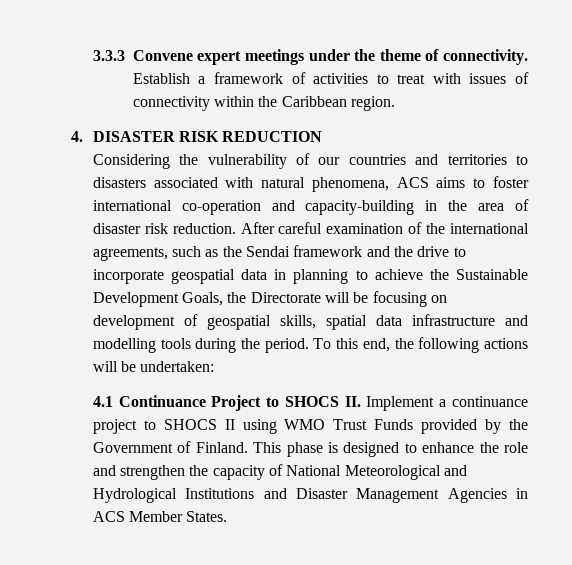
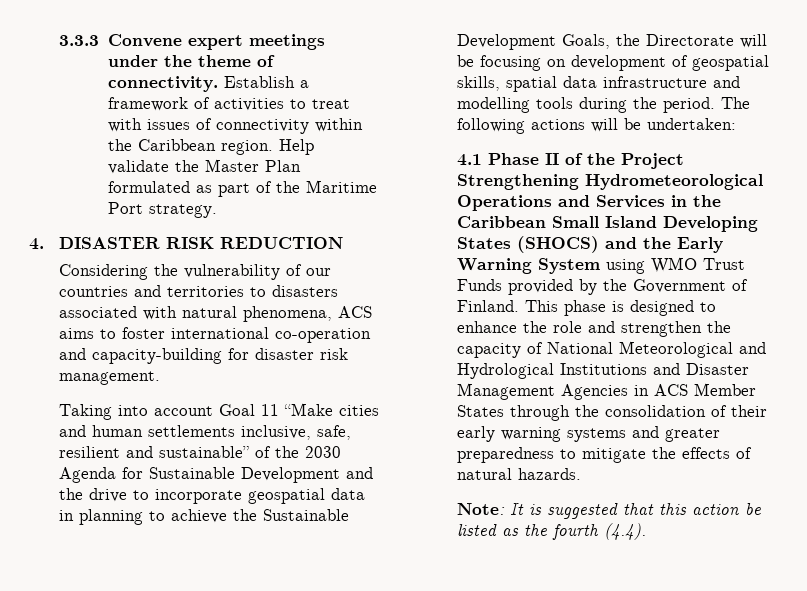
+ Help validate the Master Plan formulated as part of the Maritime Port strategy.
- Considering the vulnerability of our countries and territories to disasters associated with natural phenomena, ACS aims to foster international co-operation and capacity-building in the area of disaster risk reduction. After careful examination of the international agreements, such as the Sendai framework and the drive to incorporate geospatial data in planning to achieve the Sustainable Development Goals, the Directorate will be focusing on development of geospatial skills, spatial data infrastructure and modelling tools during the period.
+ Considering the vulnerability of our countries and territories to disasters associated with natural phenomena, ACS aims to foster international co-operation and capacity-building for disaster risk management.
+ Taking into account Goal 11 “Make cities and human settlements inclusive, safe, resilient and sustainable” of the 2030 Agenda for Sustainable Development and the drive to incorporate geospatial data in planning to achieve the Sustainable Development Goals, the Directorate will be focusing on development of geospatial skills, spatial data infrastructure and modelling tools during the period.
- To this end, the following actions will be undertaken:
+ The following actions will be undertaken:
- 4.1 Continuance Project to SHOCS II. Implement a continuance project to SHOCS II using WMO Trust Funds provided by the Government of Finland.
+ 4.1 Phase II of the Project Strengthening Hydrometeorological Operations and Services in the Caribbean Small Island Developing States (SHOCS) and the Early Warning System using WMO Trust Funds provided by the Government of Finland.
- This phase is designed to enhance the role and strengthen the capacity of National Meteorological and Hydrological Institutions and Disaster Management Agencies in ACS Member States.
+ This phase is designed to enhance the role and strengthen the capacity of National Meteorological and Hydrological Institutions and Disaster Management Agencies in ACS Member States through the consolidation of their early warning systems and greater preparedness to mitigate the effects of natural hazards.
+ Note: It is suggested that this action be listed as the fourth (4.4).

